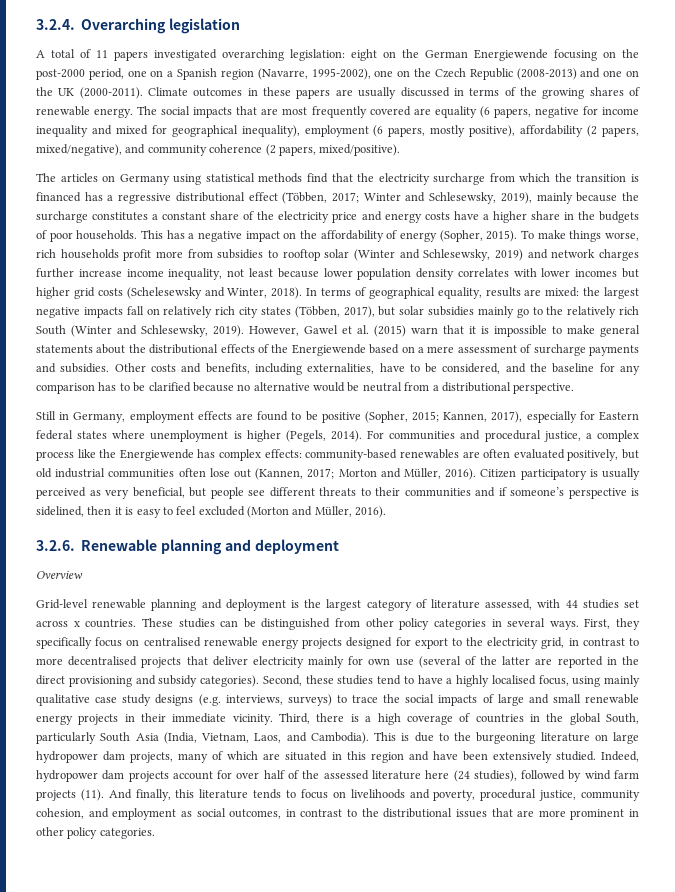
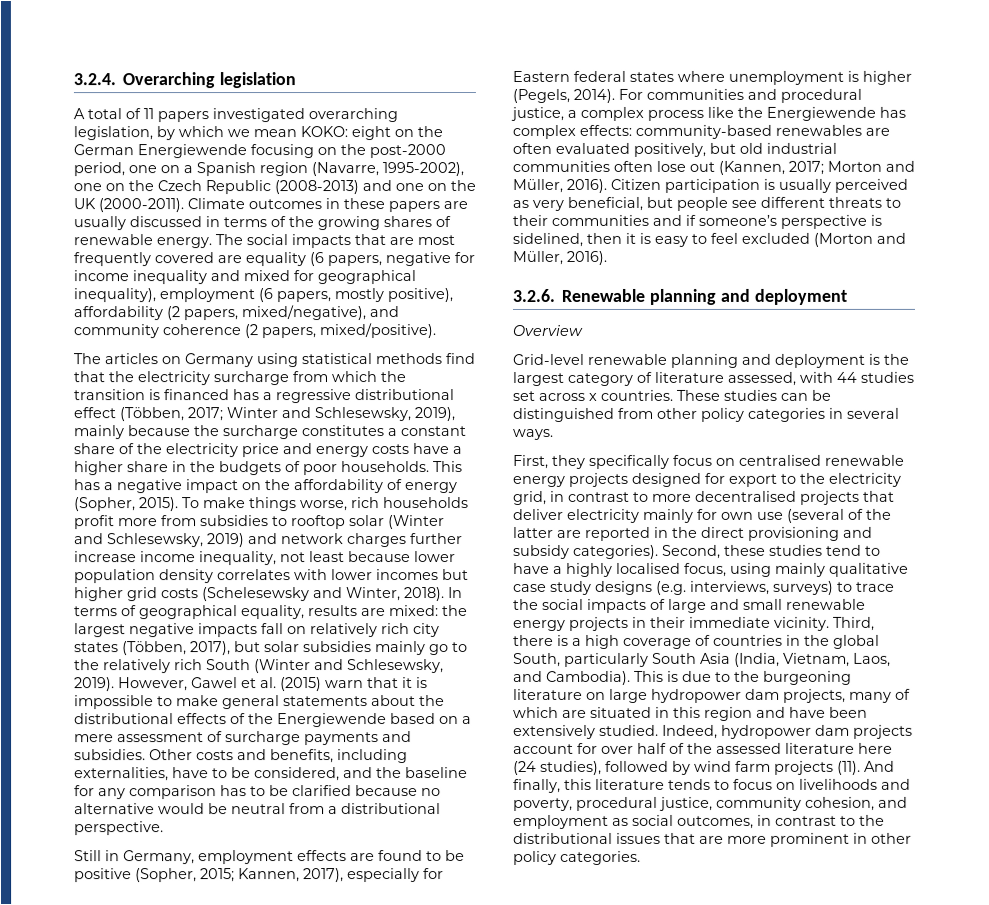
- A total of 11 papers investigated overarching legislation: eight on the German Energiewende focusing on the post-2000 period, one on a Spanish region (Navarre, 1995-2002), one on the Czech Republic (2008-2013) and one on the UK (2000-2011).
+ A total of 11 papers investigated overarching legislation, by which we mean KOKO: eight on the German Energiewende focusing on the post-2000 period, one on a Spanish region (Navarre, 1995-2002), one on the Czech Republic (2008-2013) and one on the UK (2000-2011).
- Citizen participatory is usually perceived as very beneficial, but people see different threats to their communities and if someone’s perspective is sidelined, then it is easy to feel excluded (Morton and Müller, 2016).
+ Citizen participation is usually perceived as very beneficial, but people see different threats to their communities and if someone’s perspective is sidelined, then it is easy to feel excluded (Morton and Müller, 2016).
- These studies can be distinguished from other policy categories in several ways. First, they specifically focus on centralised renewable energy projects designed for export to the electricity grid, in contrast to more decentralised projects that deliver electricity mainly for own use (several of the latter are reported in the direct provisioning and subsidy categories).
+ These studies can be distinguished from other policy categories in several ways.
+ First, they specifically focus on centralised renewable energy projects designed for export to the electricity grid, in contrast to more decentralised projects that deliver electricity mainly for own use (several of the latter are reported in the direct provisioning and subsidy categories).

